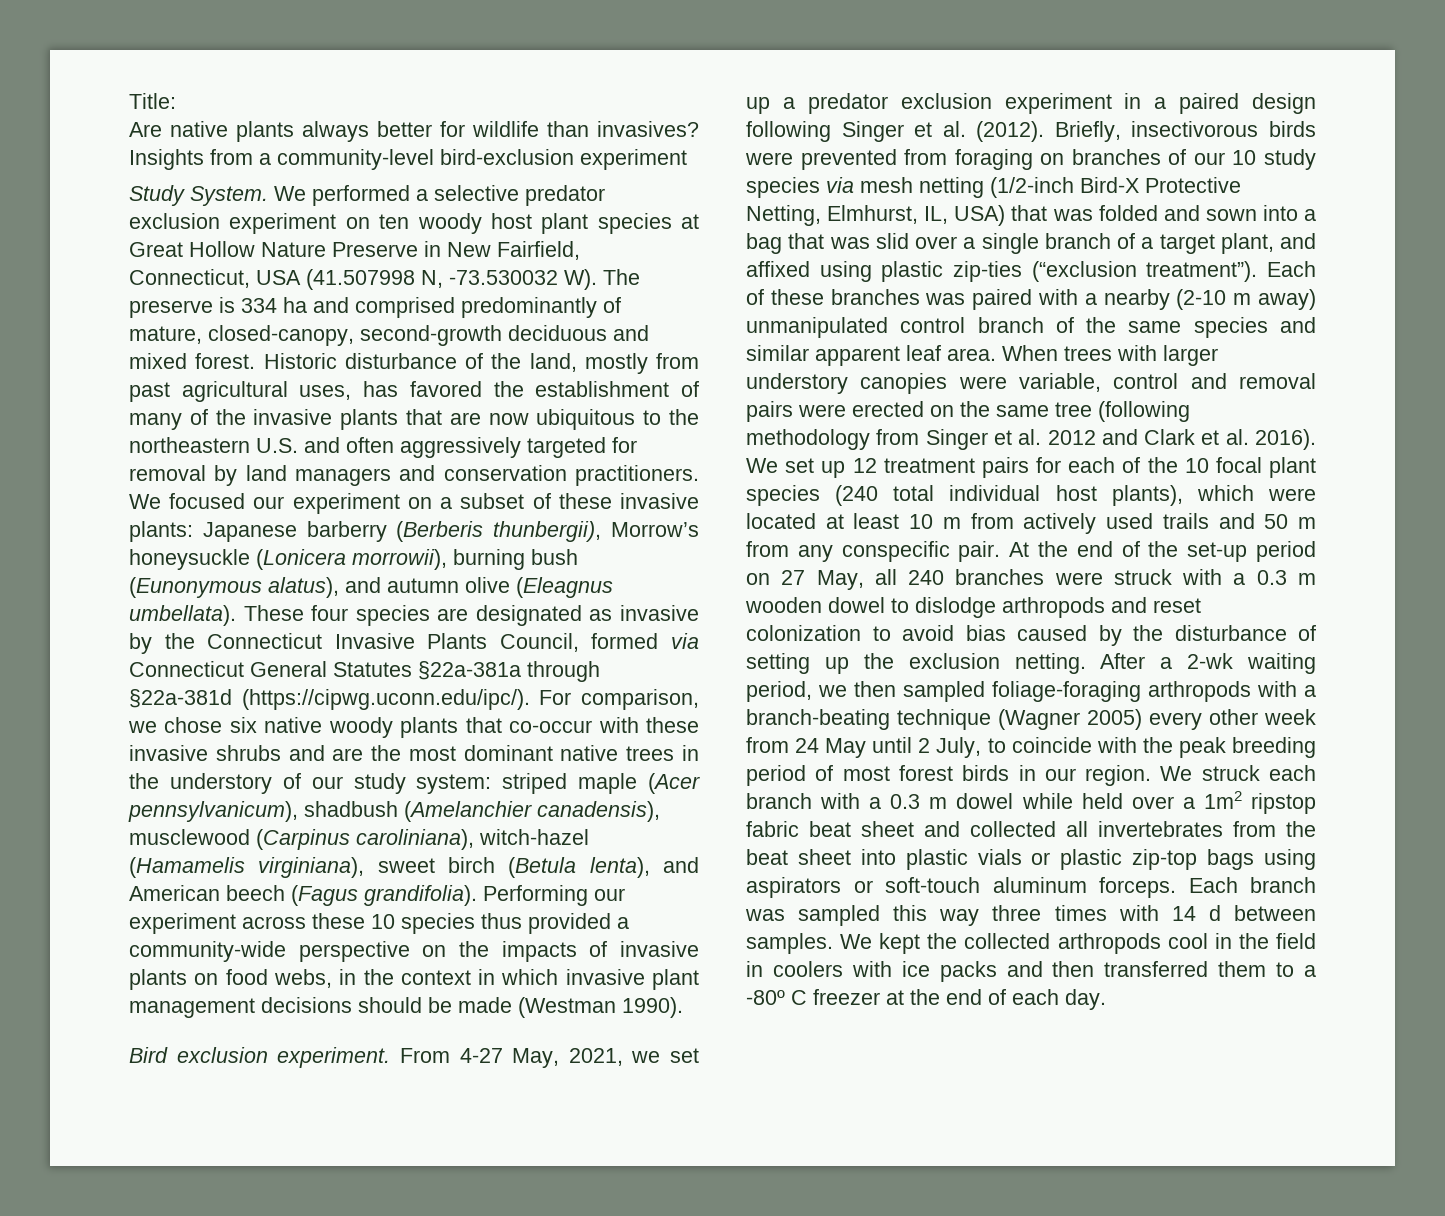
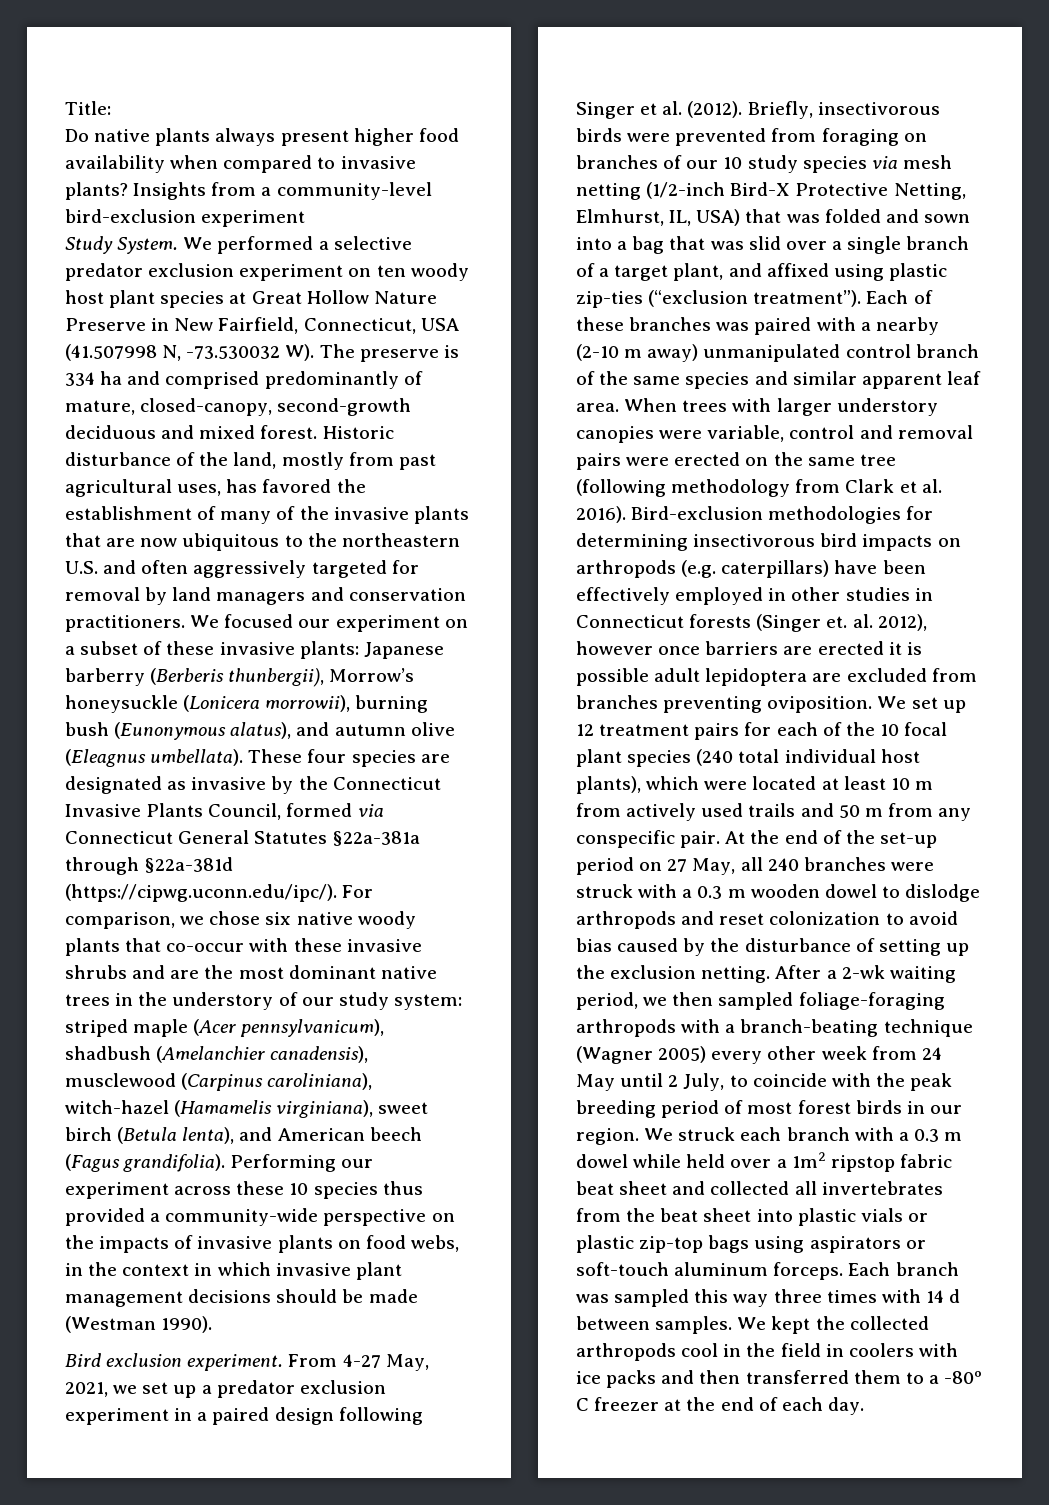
- Are native plants always better for wildlife than invasives?
+ Do native plants always present higher food availability when compared to invasive plants?
- When trees with larger understory canopies were variable, control and removal pairs were erected on the same tree (following methodology from Singer et al. 2012 and Clark et al. 2016).
+ When trees with larger understory canopies were variable, control and removal pairs were erected on the same tree (following methodology from Clark et al. 2016). Bird-exclusion methodologies for determining insectivorous bird impacts on arthropods (e.g. caterpillars) have been effectively employed in other studies in Connecticut forests (Singer et. al. 2012), however once barriers are erected it is possible adult lepidoptera are excluded from branches preventing oviposition.

